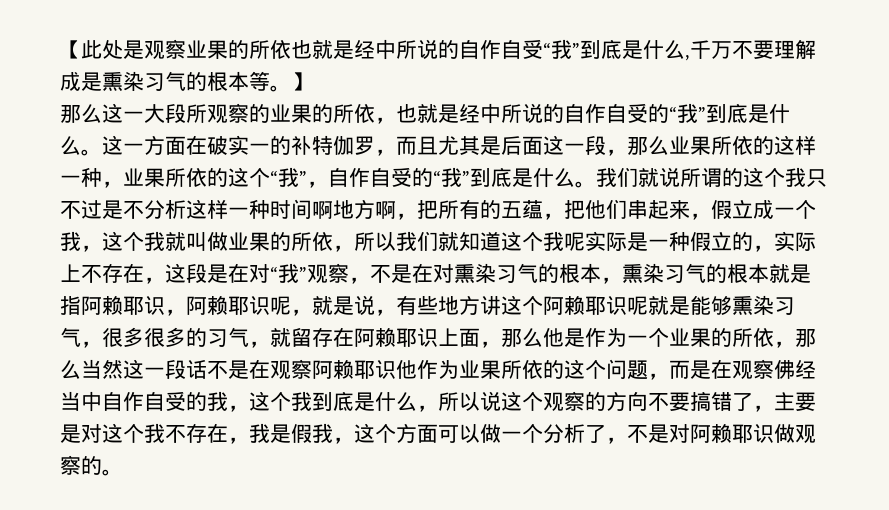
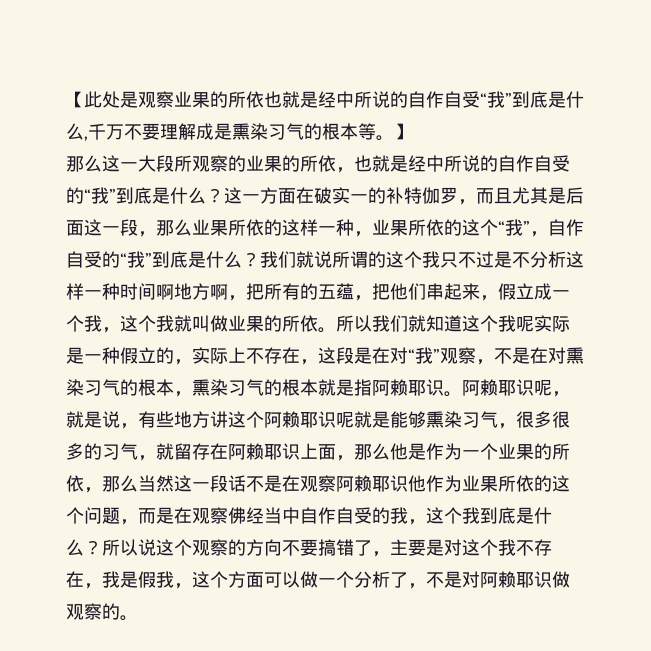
- 那么这一大段所观察的业果的所依，也就是经中所说的自作自受的“我”到底是什么。
+ 那么这一大段所观察的业果的所依，也就是经中所说的自作自受的“我”到底是什么？
- 这一方面在破实一的补特伽罗，而且尤其是后面这一段，那么业果所依的这样一种，业果所依的这个“我”，自作自受的“我”到底是什么。
+ 这一方面在破实一的补特伽罗，而且尤其是后面这一段，那么业果所依的这样一种，业果所依的这个“我”，自作自受的“我”到底是什么？
- 我们就说所谓的这个我只不过是不分析这样一种时间啊地方啊，把所有的五蕴，把他们串起来，假立成一个我，这个我就叫做业果的所依，所以我们就知道这个我呢实际是一种假立的，实际上不存在，这段是在对“我”观察，不是在对熏染习气的根本，熏染习气的根本就是指阿赖耶识，阿赖耶识呢，就是说，有些地方讲这个阿赖耶识呢就是能够熏染习气，很多很多的习气，就留存在阿赖耶识上面，那么他是作为一个业果的所依，那么当然这一段话不是在观察阿赖耶识他作为业果所依的这个问题，而是在观察佛经当中自作自受的我，这个我到底是什么，所以说这个观察的方向不要搞错了，主要是对这个我不存在，我是假我，这个方面可以做一个分析了，不是对阿赖耶识做观察的。
+ 我们就说所谓的这个我只不过是不分析这样一种时间啊地方啊，把所有的五蕴，把他们串起来，假立成一个我，这个我就叫做业果的所依。所以我们就知道这个我呢实际是一种假立的，实际上不存在，这段是在对“我”观察，不是在对熏染习气的根本，熏染习气的根本就是指阿赖耶识。阿赖耶识呢，就是说，有些地方讲这个阿赖耶识呢就是能够熏染习气，很多很多的习气，就留存在阿赖耶识上面，那么他是作为一个业果的所依，那么当然这一段话不是在观察阿赖耶识他作为业果所依的这个问题，而是在观察佛经当中自作自受的我，这个我到底是什么？所以说这个观察的方向不要搞错了，主要是对这个我不存在，我是假我，这个方面可以做一个分析了，不是对阿赖耶识做观察的。

